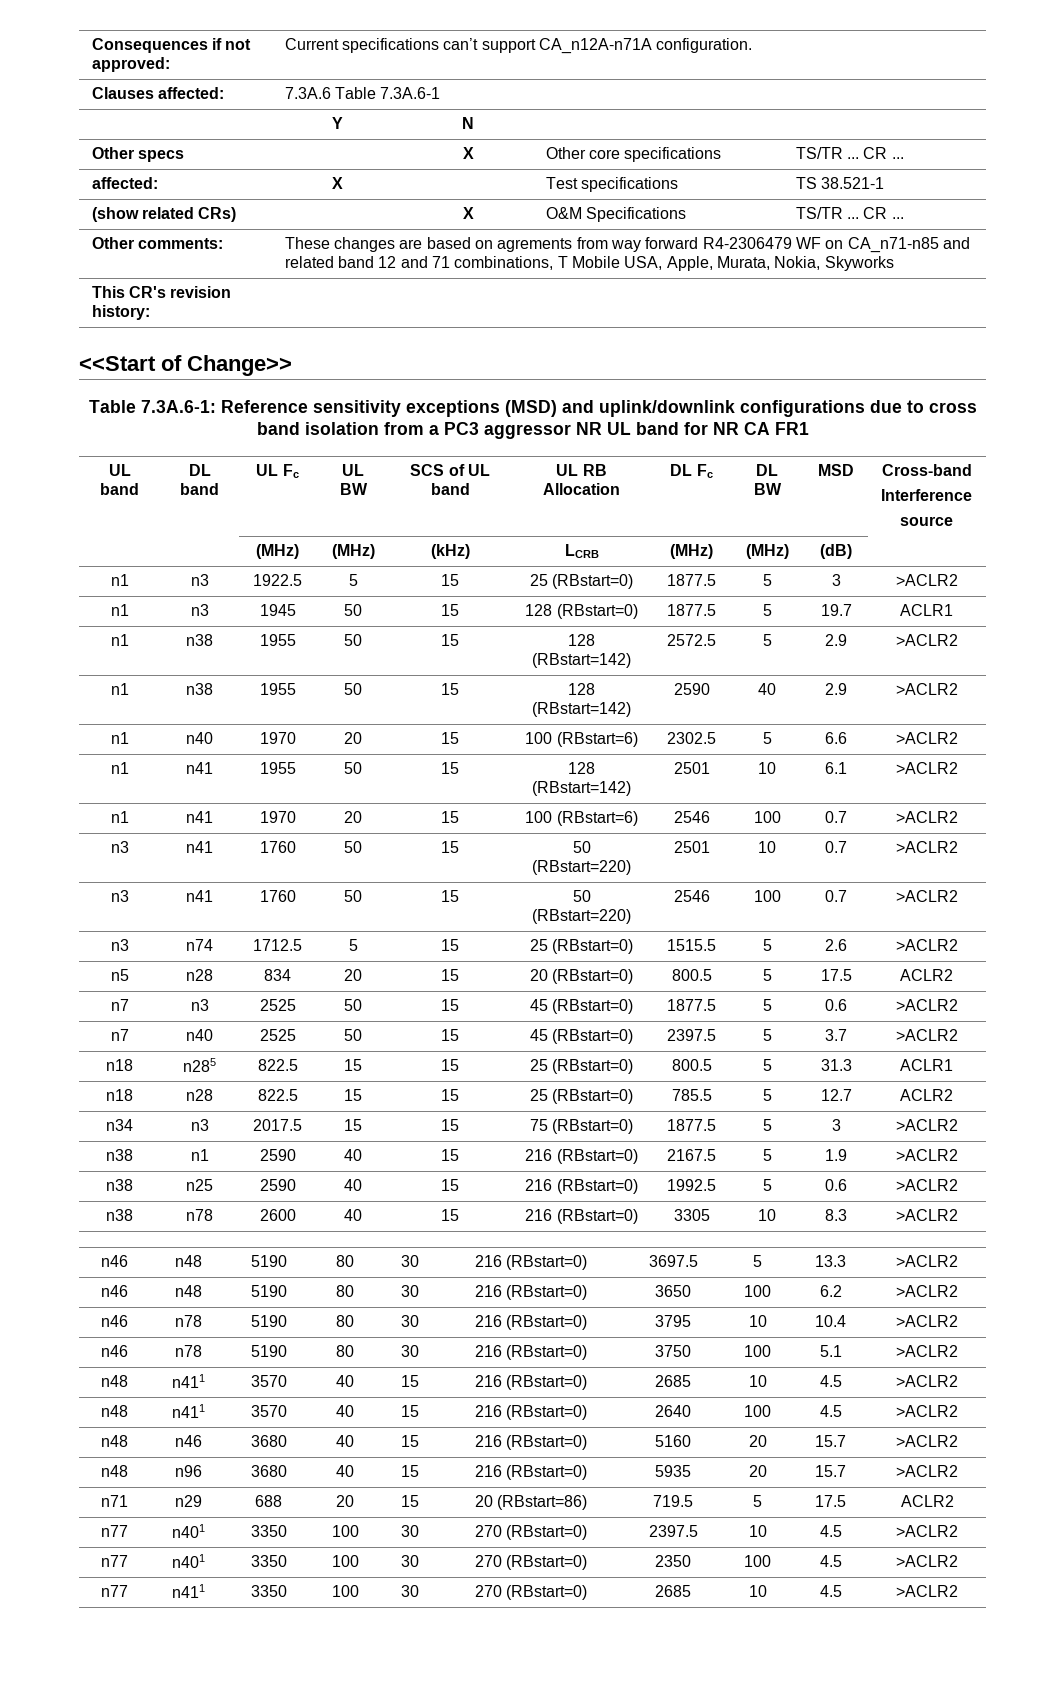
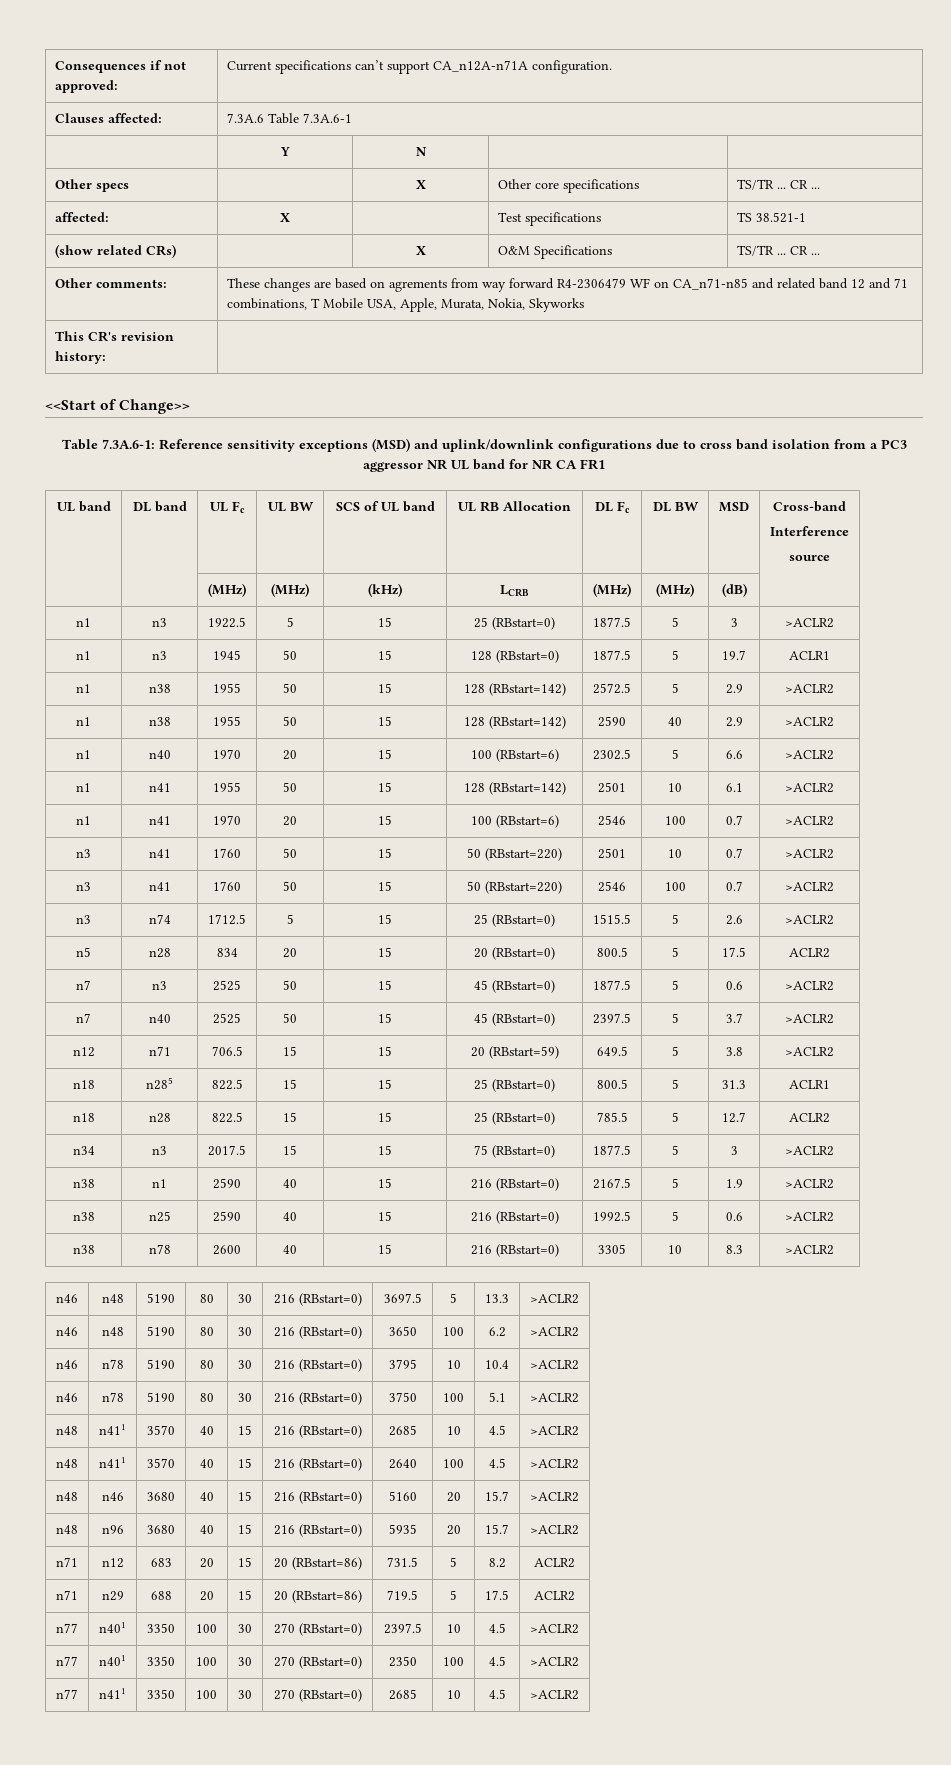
+ n12 | n71 | 706.5 | 15 | 15 | 20 (RBstart=59) | 649.5 | 5 | 3.8 | >ACLR2
+ n71 | n12 | 683 | 20 | 15 | 20 (RBstart=86) | 731.5 | 5 | 8.2 | ACLR2

